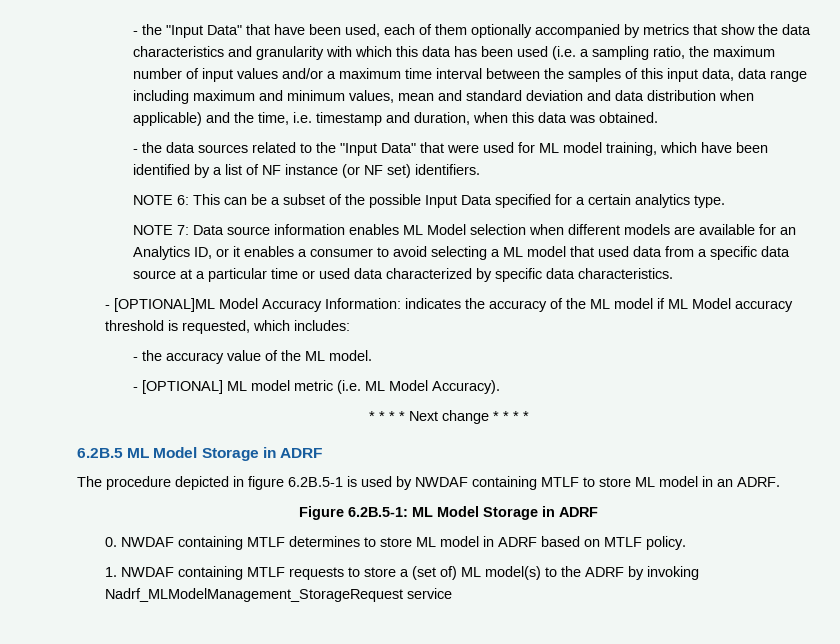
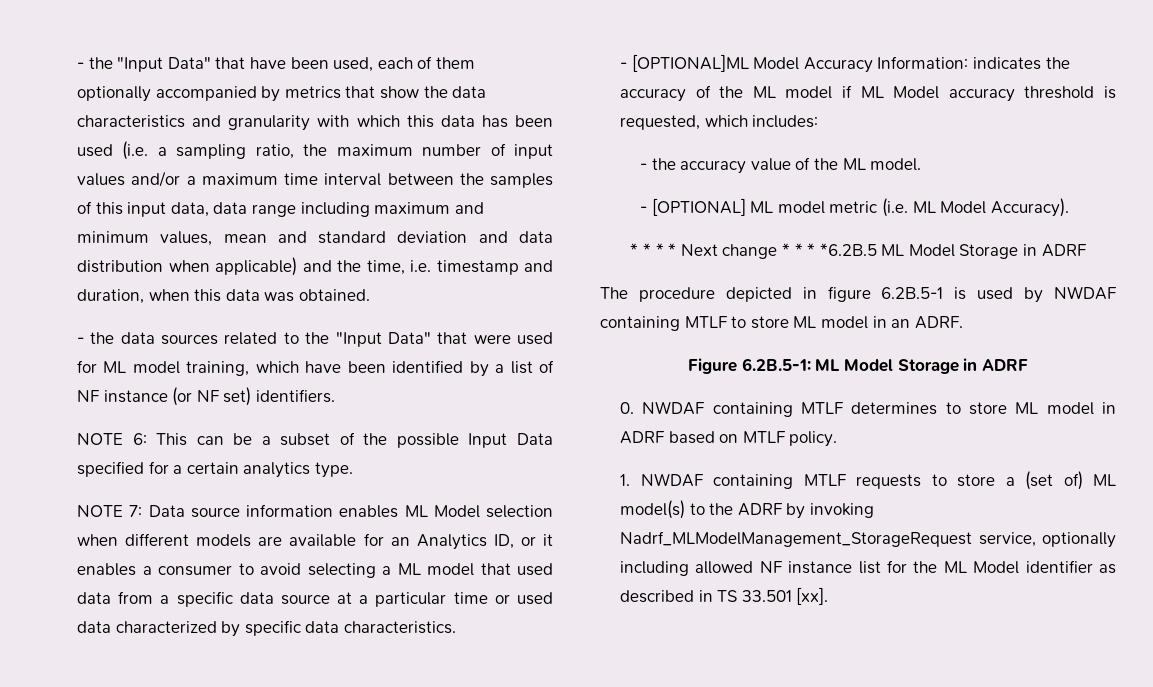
- * * * * Next change * * * *
- 6.2B.5 ML Model Storage in ADRF
+ * * * * Next change * * * *6.2B.5 ML Model Storage in ADRF
- 1. NWDAF containing MTLF requests to store a (set of) ML model(s) to the ADRF by invoking Nadrf_MLModelManagement_StorageRequest service
+ 1. NWDAF containing MTLF requests to store a (set of) ML model(s) to the ADRF by invoking Nadrf_MLModelManagement_StorageRequest service, optionally including allowed NF instance list for the ML Model identifier as described in TS 33.501 [xx].

